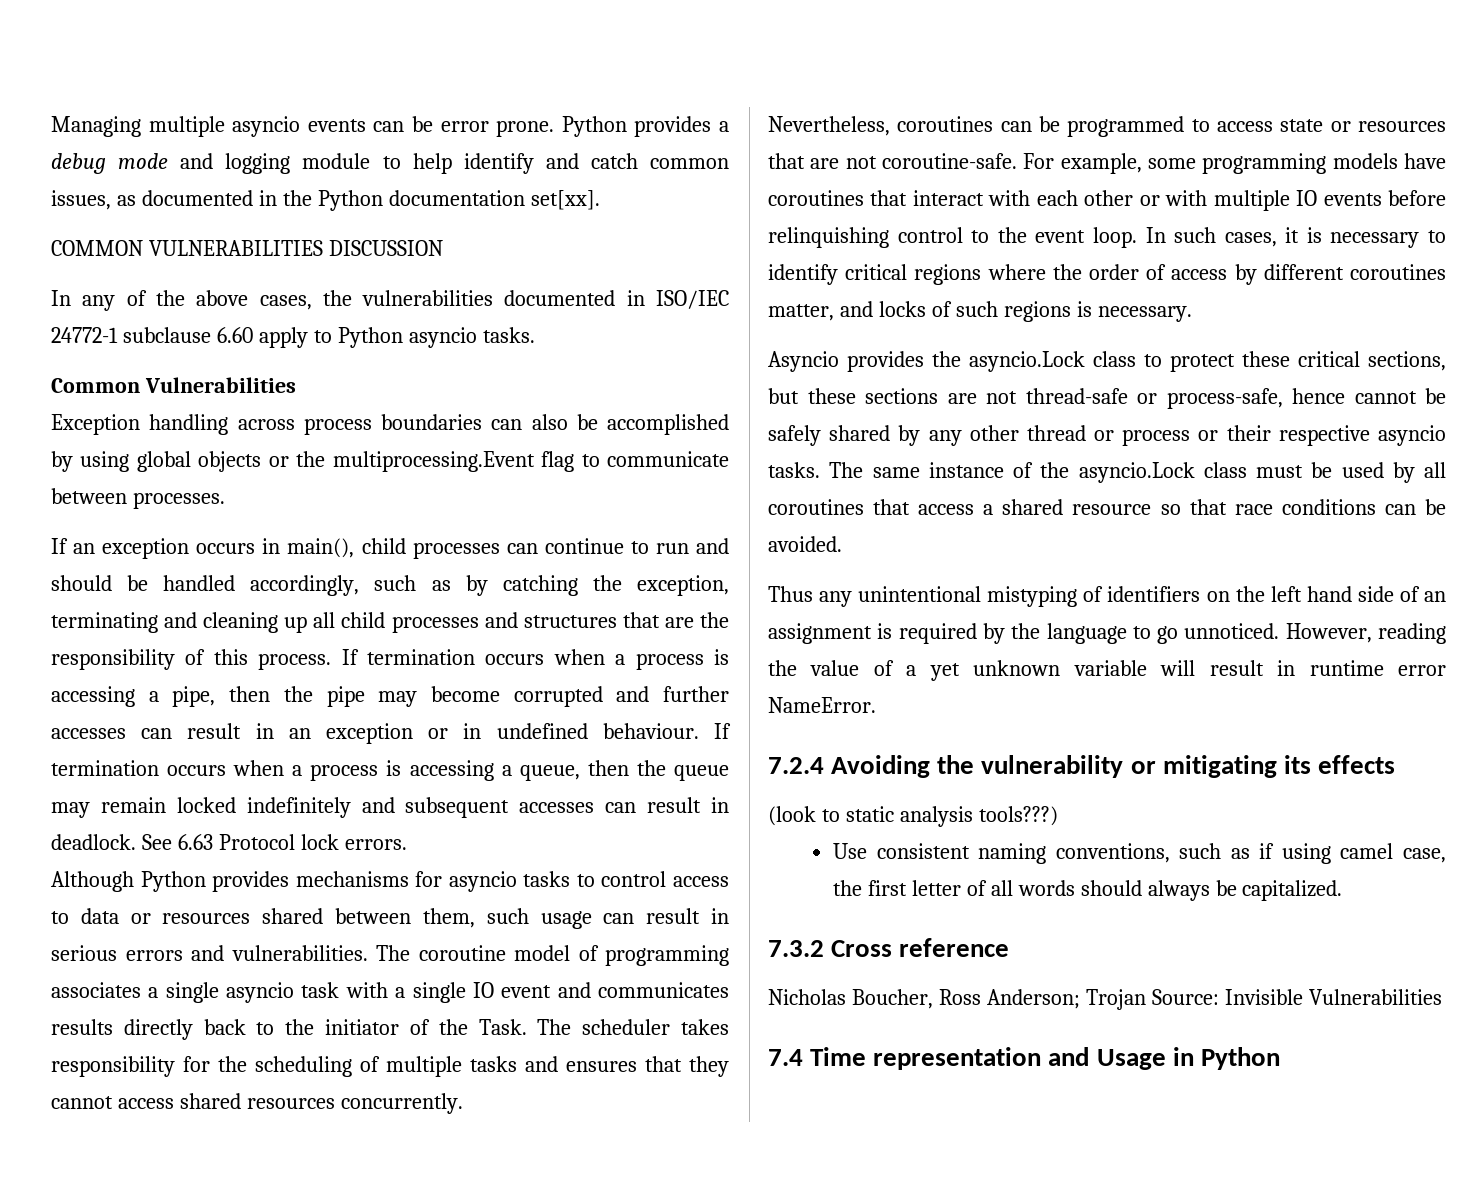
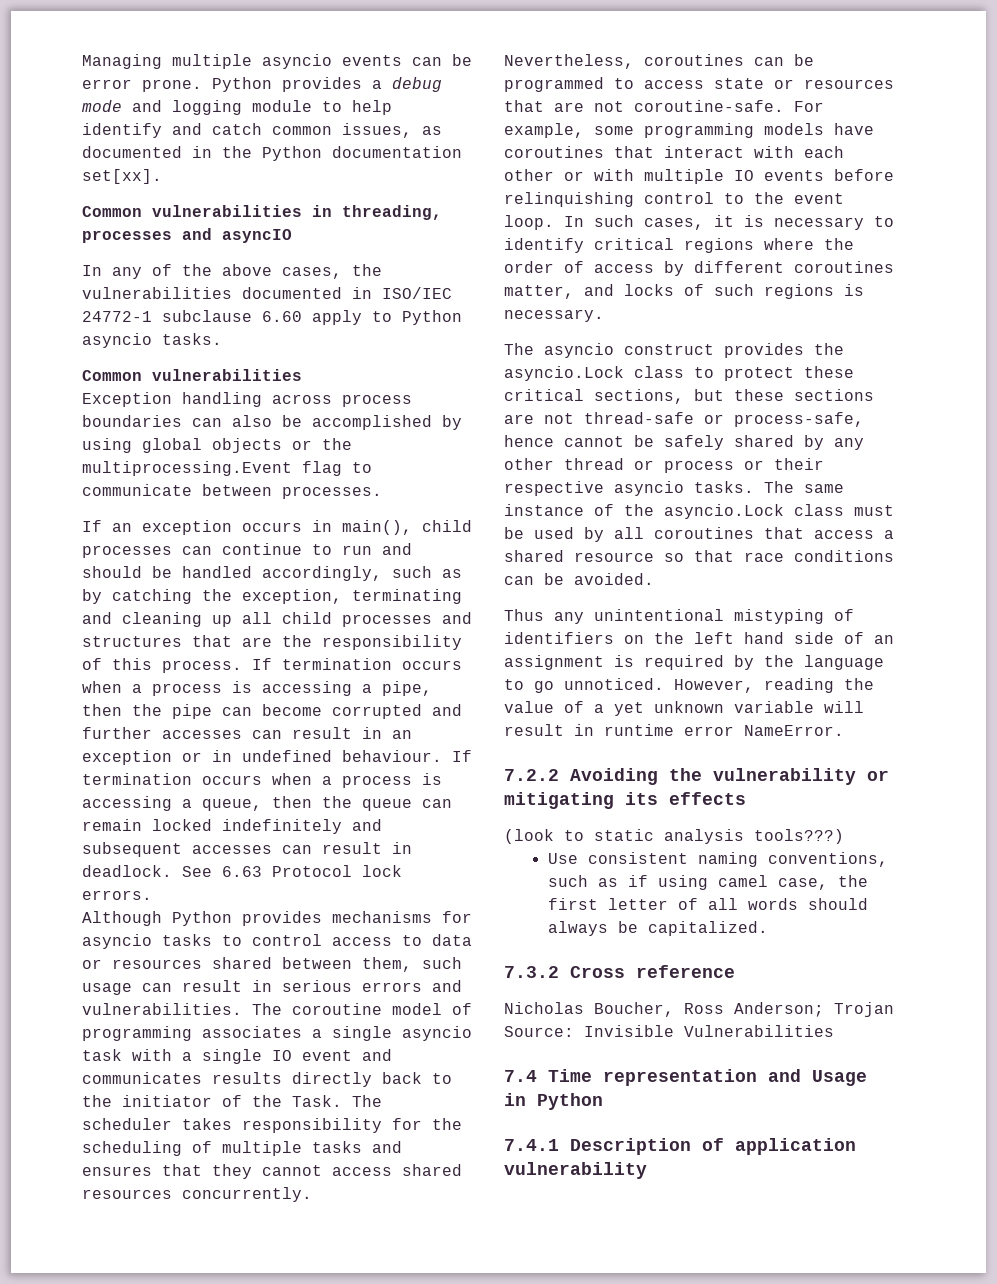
- COMMON VULNERABILITIES DISCUSSION
+ Common vulnerabilities in threading, processes and asyncIO
  In any of the above cases, the vulnerabilities documented in ISO/IEC 24772-1 subclause 6.60 apply to Python asyncio tasks.
- Common Vulnerabilities
+ Common vulnerabilities
- If termination occurs when a process is accessing a pipe, then the pipe may become corrupted and further accesses can result in an exception or in undefined behaviour.
+ If termination occurs when a process is accessing a pipe, then the pipe can become corrupted and further accesses can result in an exception or in undefined behaviour.
- If termination occurs when a process is accessing a queue, then the queue may remain locked indefinitely and subsequent accesses can result in deadlock.
+ If termination occurs when a process is accessing a queue, then the queue can remain locked indefinitely and subsequent accesses can result in deadlock.
- Asyncio provides the asyncio.Lock class to protect these critical sections, but these sections are not thread-safe or process-safe, hence cannot be safely shared by any other thread or process or their respective asyncio tasks.
+ The asyncio construct provides the asyncio.Lock class to protect these critical sections, but these sections are not thread-safe or process-safe, hence cannot be safely shared by any other thread or process or their respective asyncio tasks.
- 7.2.4 Avoiding the vulnerability or mitigating its effects
+ 7.2.2 Avoiding the vulnerability or mitigating its effects
+ 7.4.1 Description of application vulnerability

